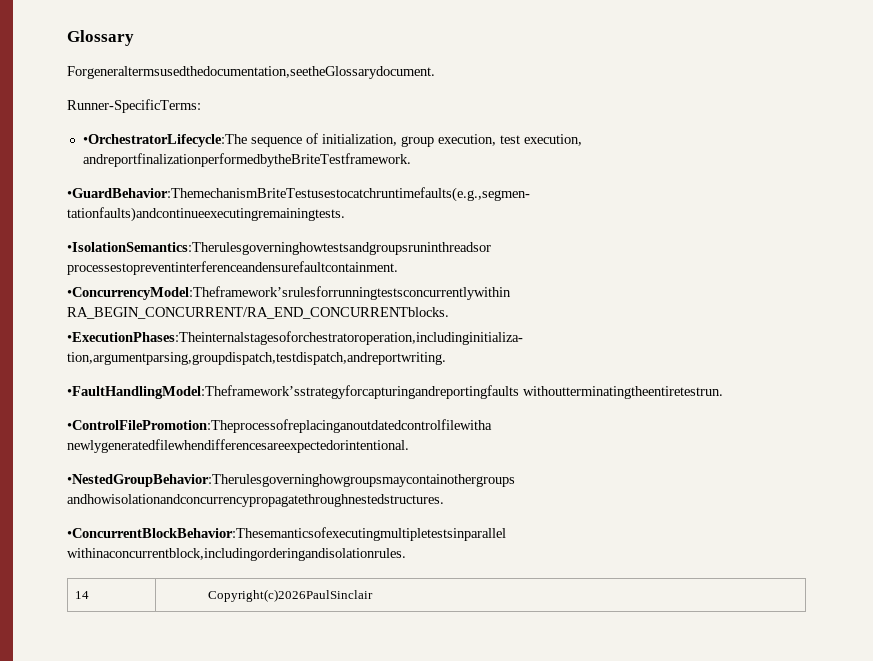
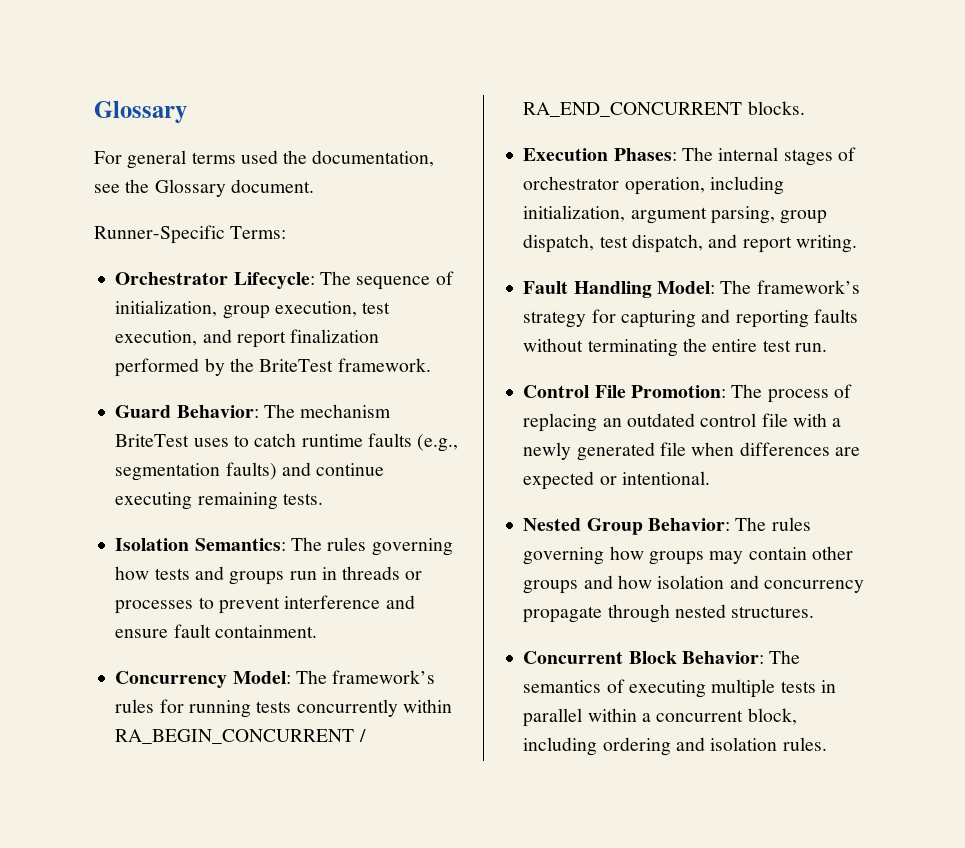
- Forgeneraltermsusedthedocumentation,seetheGlossarydocument.
- Runner-SpecificTerms:
- •OrchestratorLifecycle:The sequence of initialization, group execution, test execution, andreportfinalizationperformedbytheBriteTestframework.
- •GuardBehavior:ThemechanismBriteTestusestocatchruntimefaults(e.g.,segmen- tationfaults)andcontinueexecutingremainingtests.
- •IsolationSemantics:Therulesgoverninghowtestsandgroupsruninthreadsor processestopreventinterferenceandensurefaultcontainment.
- •ConcurrencyModel:Theframework’srulesforrunningtestsconcurrentlywithin RA_BEGIN_CONCURRENT/RA_END_CONCURRENTblocks.
- •ExecutionPhases:Theinternalstagesoforchestratoroperation,includinginitializa- tion,argumentparsing,groupdispatch,testdispatch,andreportwriting.
- •FaultHandlingModel:Theframework’sstrategyforcapturingandreportingfaults withoutterminatingtheentiretestrun.
- •ControlFilePromotion:Theprocessofreplacinganoutdatedcontrolfilewitha newlygeneratedfilewhendifferencesareexpectedorintentional.
- •NestedGroupBehavior:Therulesgoverninghowgroupsmaycontainothergroups andhowisolationandconcurrencypropagatethroughnestedstructures.
- •ConcurrentBlockBehavior:Thesemanticsofexecutingmultipletestsinparallel withinaconcurrentblock,includingorderingandisolationrules.
- 14 | Copyright(c)2026PaulSinclair
+ For general terms used the documentation, see the Glossary document.
+ Runner-Specific Terms:
+ Orchestrator Lifecycle: The sequence of initialization, group execution, test execution, and report finalization performed by the BriteTest framework.
+ Guard Behavior: The mechanism BriteTest uses to catch runtime faults (e.g., segmentation faults) and continue executing remaining tests.
+ Isolation Semantics: The rules governing how tests and groups run in threads or processes to prevent interference and ensure fault containment.
+ Concurrency Model: The framework’s rules for running tests concurrently within RA_BEGIN_CONCURRENT / RA_END_CONCURRENT blocks.
+ Execution Phases: The internal stages of orchestrator operation, including initialization, argument parsing, group dispatch, test dispatch, and report writing.
+ Fault Handling Model: The framework’s strategy for capturing and reporting faults without terminating the entire test run.
+ Control File Promotion: The process of replacing an outdated control file with a newly generated file when differences are expected or intentional.
+ Nested Group Behavior: The rules governing how groups may contain other groups and how isolation and concurrency propagate through nested structures.
+ Concurrent Block Behavior: The semantics of executing multiple tests in parallel within a concurrent block, including ordering and isolation rules.

